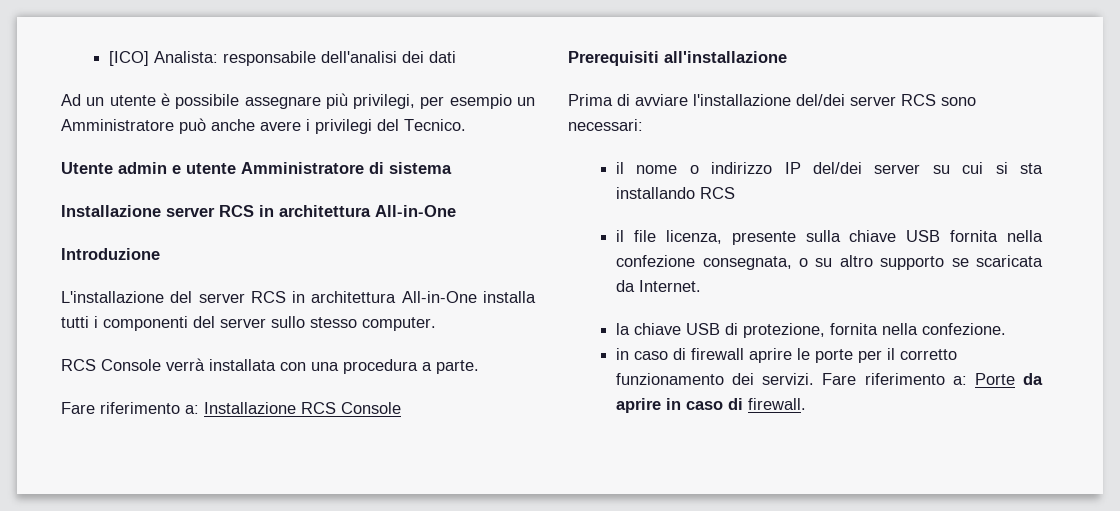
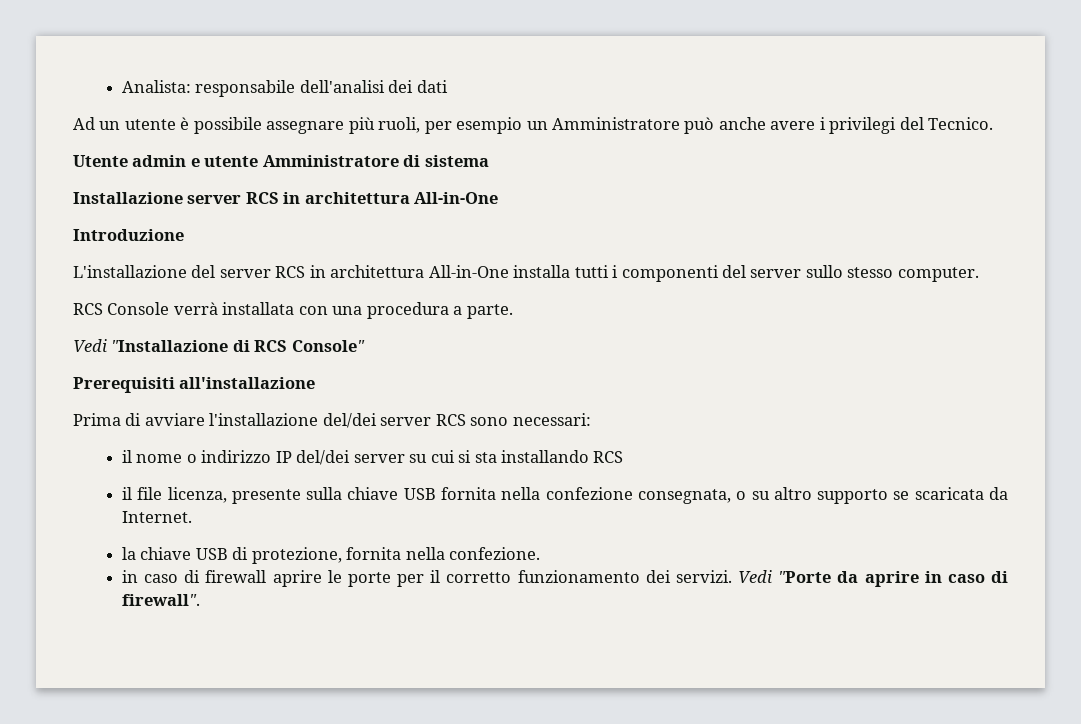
- [ICO] Analista: responsabile dell'analisi dei dati
+ Analista: responsabile dell'analisi dei dati
- Ad un utente è possibile assegnare più privilegi, per esempio un Amministratore può anche avere i privilegi del Tecnico.
+ Ad un utente è possibile assegnare più ruoli, per esempio un Amministratore può anche avere i privilegi del Tecnico.
- Fare riferimento a: Installazione RCS Console
+ Vedi "Installazione di RCS Console"
- Fare riferimento a: Porte da aprire in caso di firewall.
+ Vedi "Porte da aprire in caso di firewall".

